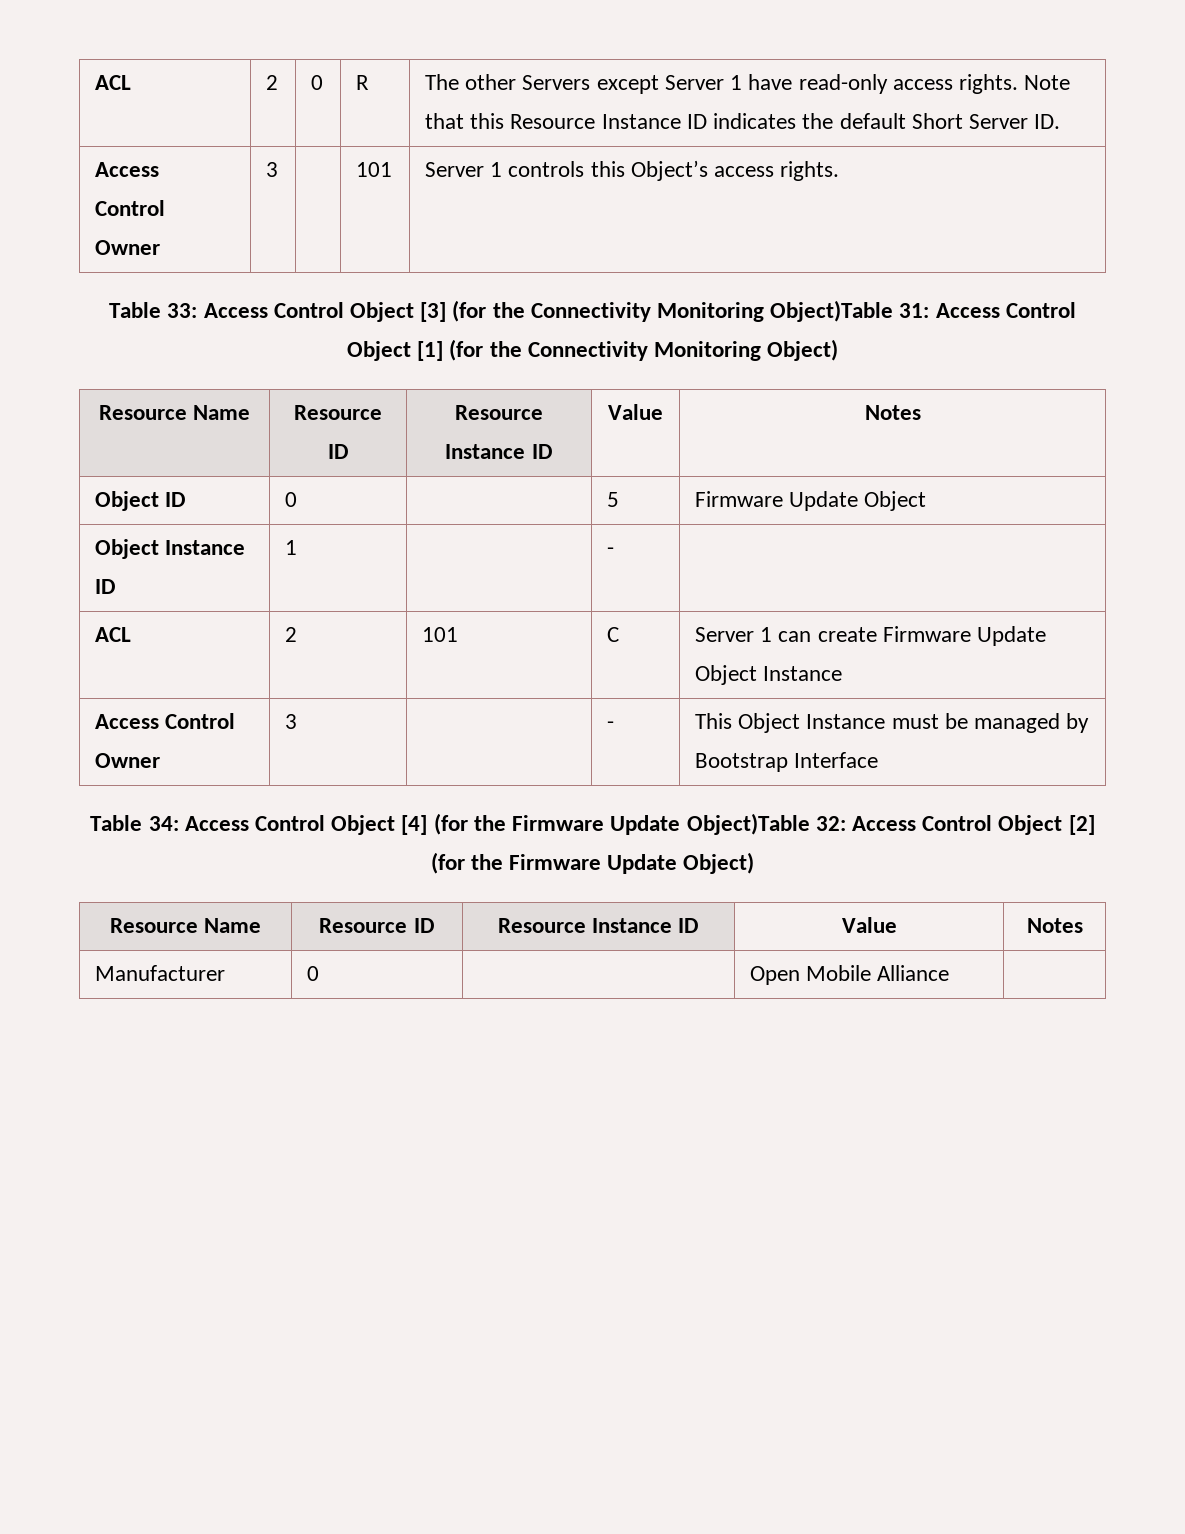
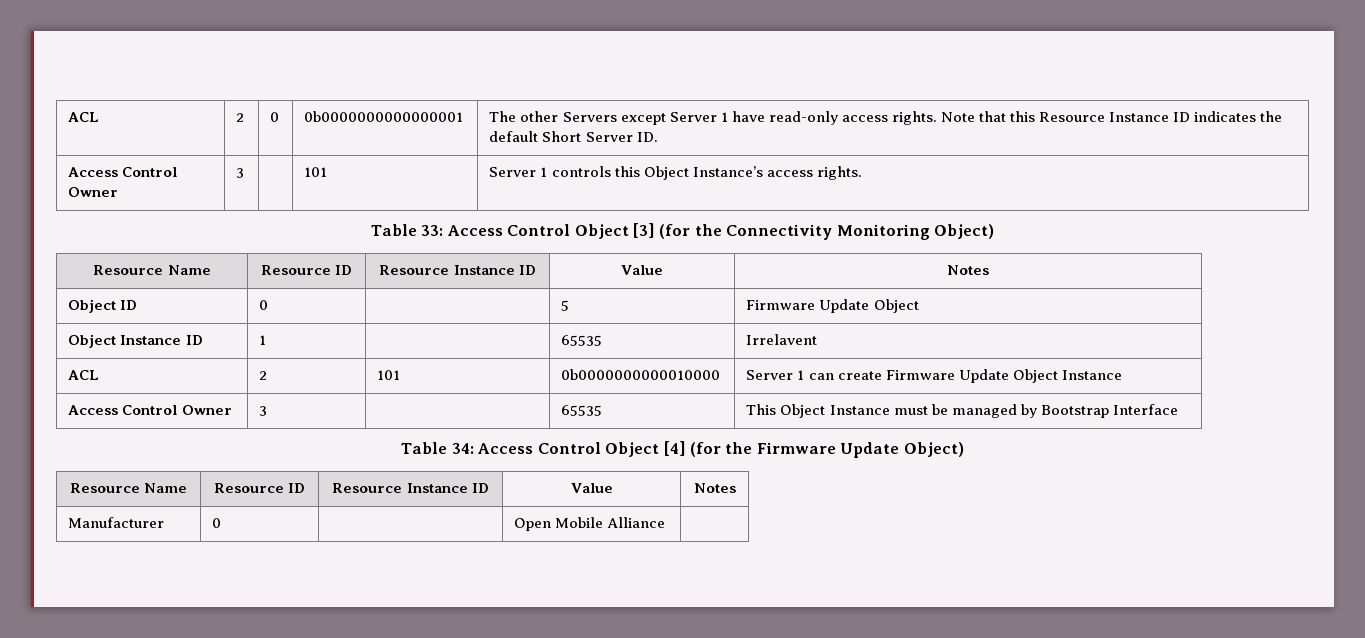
- ACL | 2 | 0 | R | The other Servers except Server 1 have read-only access rights. Note that this Resource Instance ID indicates the default Short Server ID.
+ ACL | 2 | 0 | 0b0000000000000001 | The other Servers except Server 1 have read-only access rights. Note that this Resource Instance ID indicates the default Short Server ID.
- Access Control Owner | 3 | | 101 | Server 1 controls this Object’s access rights.
+ Access Control Owner | 3 | | 101 | Server 1 controls this Object Instance’s access rights.
- Table 33: Access Control Object [3] (for the Connectivity Monitoring Object)Table 31: Access Control Object [1] (for the Connectivity Monitoring Object)
+ Table 33: Access Control Object [3] (for the Connectivity Monitoring Object)
- Object Instance ID | 1 | | - |
+ Object Instance ID | 1 | | 65535 | Irrelavent
- ACL | 2 | 101 | C | Server 1 can create Firmware Update Object Instance
+ ACL | 2 | 101 | 0b0000000000010000 | Server 1 can create Firmware Update Object Instance
- Access Control Owner | 3 | | - | This Object Instance must be managed by Bootstrap Interface
+ Access Control Owner | 3 | | 65535 | This Object Instance must be managed by Bootstrap Interface
- Table 34: Access Control Object [4] (for the Firmware Update Object)Table 32: Access Control Object [2] (for the Firmware Update Object)
+ Table 34: Access Control Object [4] (for the Firmware Update Object)

